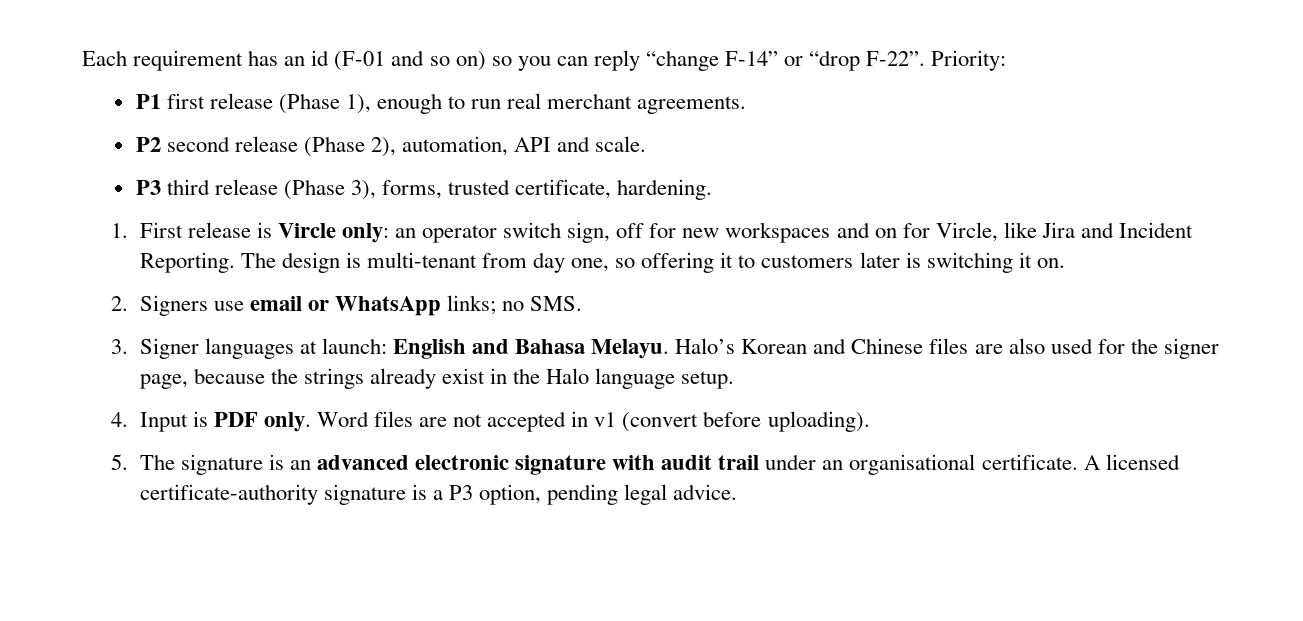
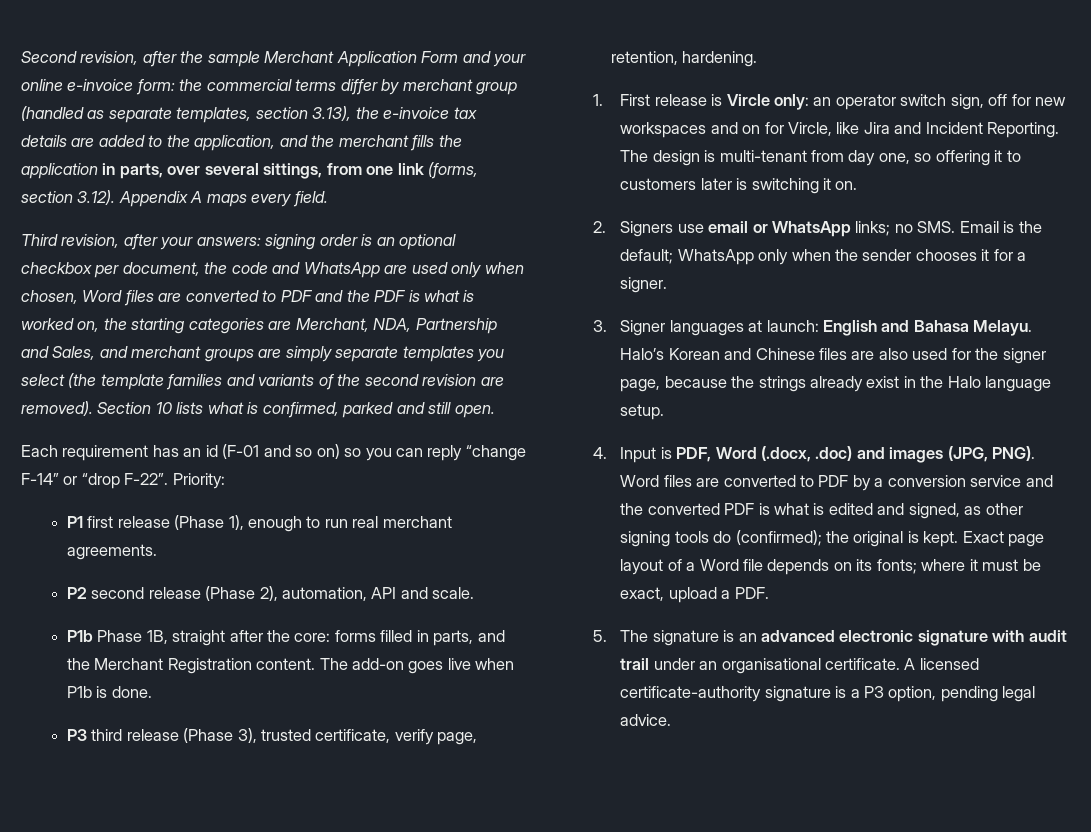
+ Second revision, after the sample Merchant Application Form and your online e-invoice form: the commercial terms differ by merchant group (handled as separate templates, section 3.13), the e-invoice tax details are added to the application, and the merchant fills the application in parts, over several sittings, from one link (forms, section 3.12). Appendix A maps every field.
+ Third revision, after your answers: signing order is an optional checkbox per document, the code and WhatsApp are used only when chosen, Word files are converted to PDF and the PDF is what is worked on, the starting categories are Merchant, NDA, Partnership and Sales, and merchant groups are simply separate templates you select (the template families and variants of the second revision are removed). Section 10 lists what is confirmed, parked and still open.
+ P1b Phase 1B, straight after the core: forms filled in parts, and the Merchant Registration content. The add-on goes live when P1b is done.
- P3 third release (Phase 3), forms, trusted certificate, hardening.
+ P3 third release (Phase 3), trusted certificate, verify page, retention, hardening.
- 2. Signers use email or WhatsApp links; no SMS.
+ 2. Signers use email or WhatsApp links; no SMS. Email is the default; WhatsApp only when the sender chooses it for a signer.
- 4. Input is PDF only. Word files are not accepted in v1 (convert before uploading).
+ 4. Input is PDF, Word (.docx, .doc) and images (JPG, PNG). Word files are converted to PDF by a conversion service and the converted PDF is what is edited and signed, as other signing tools do (confirmed); the original is kept. Exact page layout of a Word file depends on its fonts; where it must be exact, upload a PDF.

